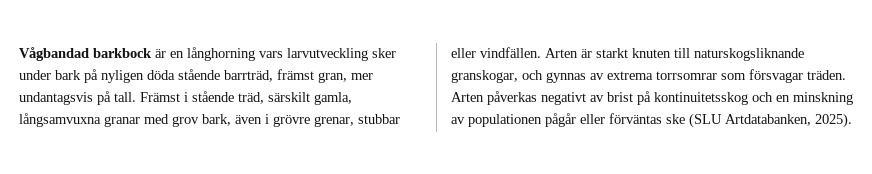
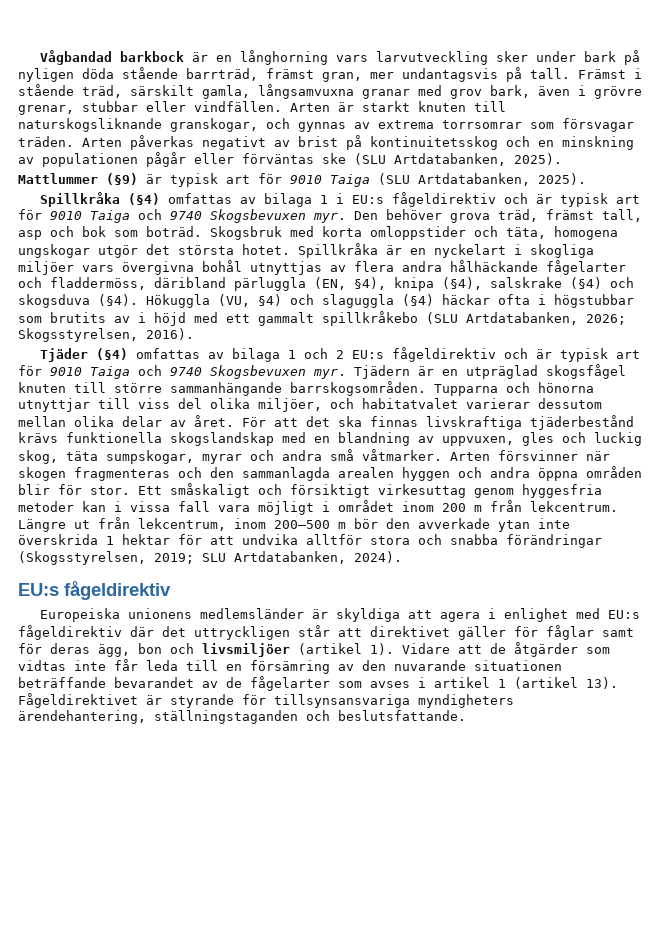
+ Mattlummer (§9) är typisk art för 9010 Taiga (SLU Artdatabanken, 2025).
+ Spillkråka (§4) omfattas av bilaga 1 i EU:s fågeldirektiv och är typisk art för 9010 Taiga och 9740 Skogsbevuxen myr. Den behöver grova träd, främst tall, asp och bok som boträd. Skogsbruk med korta omloppstider och täta, homogena ungskogar utgör det största hotet. Spillkråka är en nyckelart i skogliga miljöer vars övergivna bohål utnyttjas av flera andra hålhäckande fågelarter och fladdermöss, däribland pärluggla (EN, §4), knipa (§4), salskrake (§4) och skogsduva (§4). Hökuggla (VU, §4) och slaguggla (§4) häckar ofta i högstubbar som brutits av i höjd med ett gammalt spillkråkebo (SLU Artdatabanken, 2026; Skogsstyrelsen, 2016).
+ Tjäder (§4) omfattas av bilaga 1 och 2 EU:s fågeldirektiv och är typisk art för 9010 Taiga och 9740 Skogsbevuxen myr. Tjädern är en utpräglad skogsfågel knuten till större sammanhängande barrskogsområden. Tupparna och hönorna utnyttjar till viss del olika miljöer, och habitatvalet varierar dessutom mellan olika delar av året. För att det ska finnas livskraftiga tjäderbestånd krävs funktionella skogslandskap med en blandning av uppvuxen, gles och luckig skog, täta sumpskogar, myrar och andra små våtmarker. Arten försvinner när skogen fragmenteras och den sammanlagda arealen hyggen och andra öppna områden blir för stor. Ett småskaligt och försiktigt virkesuttag genom hyggesfria metoder kan i vissa fall vara möjligt i området inom 200 m från lekcentrum. Längre ut från lekcentrum, inom 200–500 m bör den avverkade ytan inte överskrida 1 hektar för att undvika alltför stora och snabba förändringar (Skogsstyrelsen, 2019; SLU Artdatabanken, 2024).
+ EU:s fågeldirektiv
+ Europeiska unionens medlemsländer är skyldiga att agera i enlighet med EU:s fågeldirektiv där det uttryckligen står att direktivet gäller för fåglar samt för deras ägg, bon och livsmiljöer (artikel 1). Vidare att de åtgärder som vidtas inte får leda till en försämring av den nuvarande situationen beträffande bevarandet av de fågelarter som avses i artikel 1 (artikel 13). Fågeldirektivet är styrande för tillsynsansvariga myndigheters ärendehantering, ställningstaganden och beslutsfattande.

